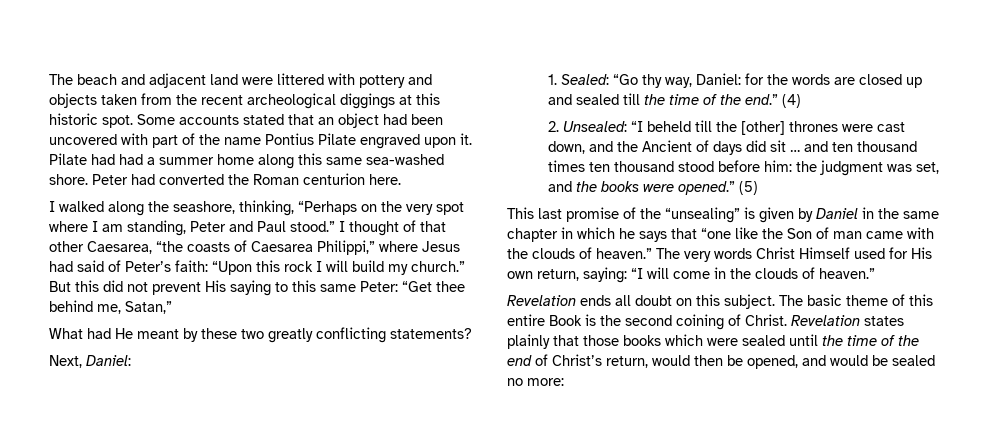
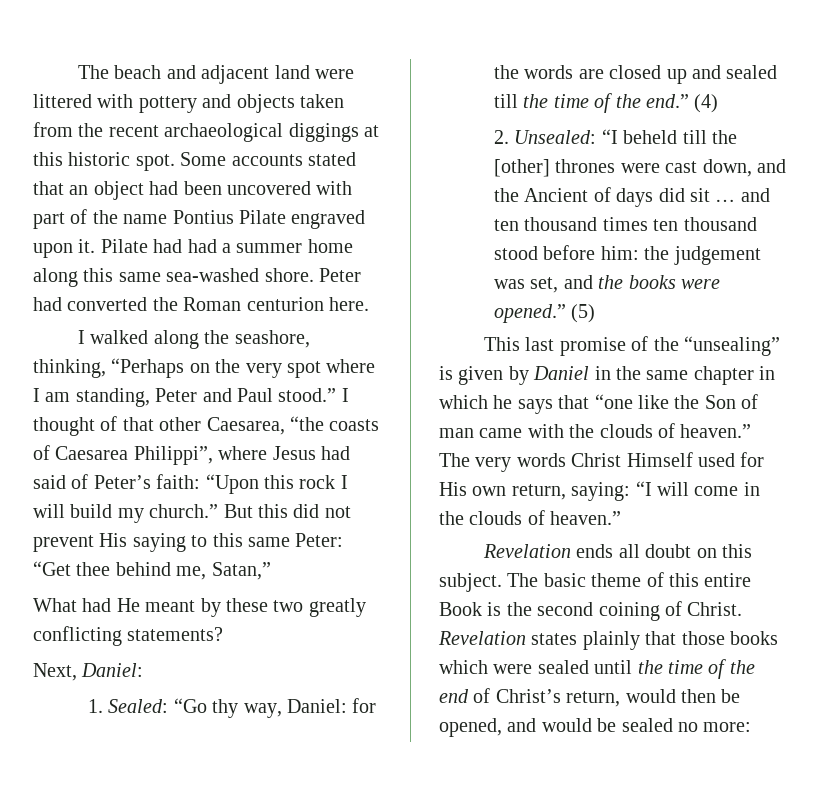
- The beach and adjacent land were littered with pottery and objects taken from the recent archeological diggings at this historic spot.
+ The beach and adjacent land were littered with pottery and objects taken from the recent archaeological diggings at this historic spot.
- I thought of that other Caesarea, “the coasts of Caesarea Philippi,” where Jesus had said of Peter’s faith: “Upon this rock I will build my church.”
+ I thought of that other Caesarea, “the coasts of Caesarea Philippi”, where Jesus had said of Peter’s faith: “Upon this rock I will build my church.”
- 2. Unsealed: “I beheld till the [other] thrones were cast down, and the Ancient of days did sit … and ten thousand times ten thousand stood before him: the judgment was set, and the books were opened.”
+ 2. Unsealed: “I beheld till the [other] thrones were cast down, and the Ancient of days did sit … and ten thousand times ten thousand stood before him: the judgement was set, and the books were opened.”

